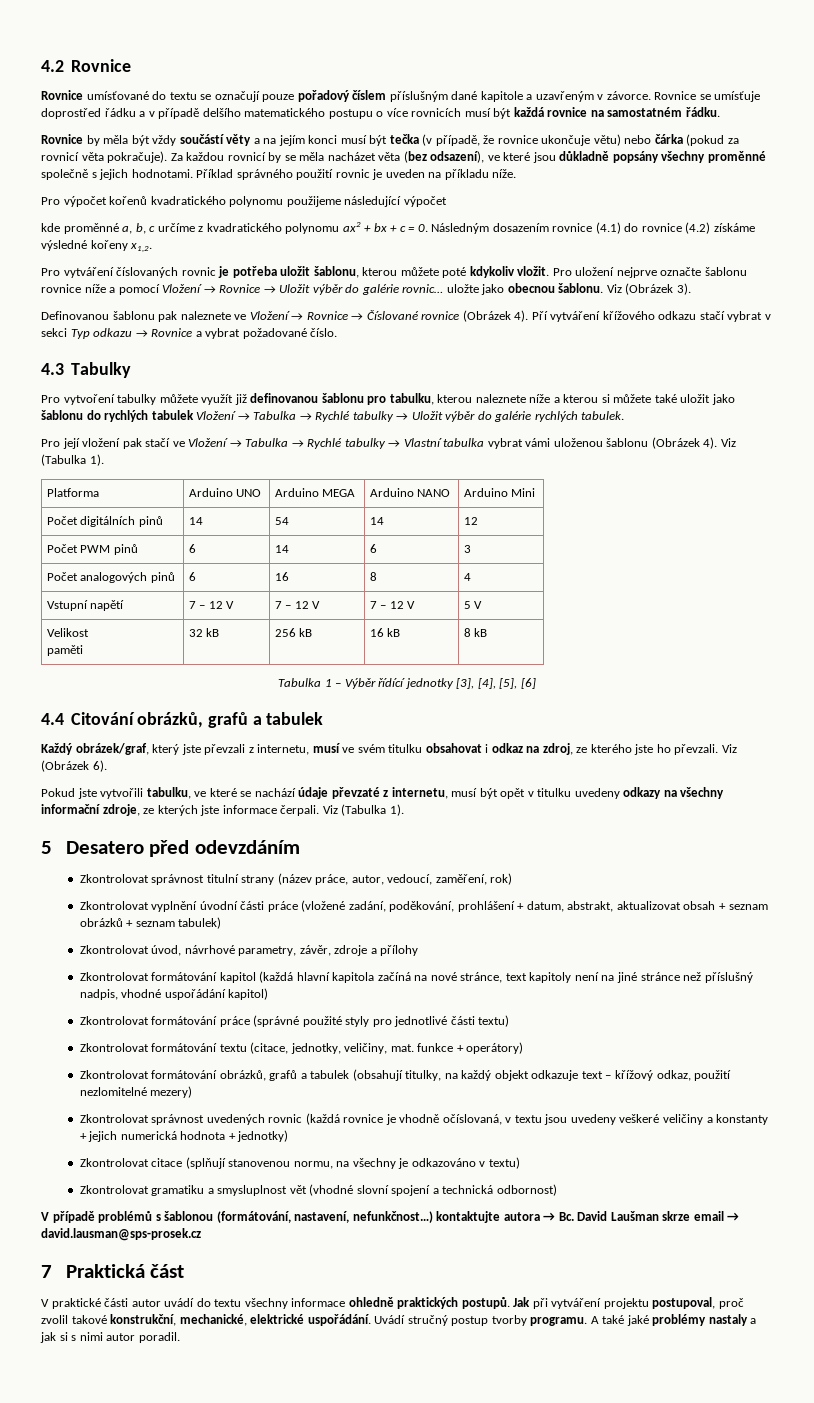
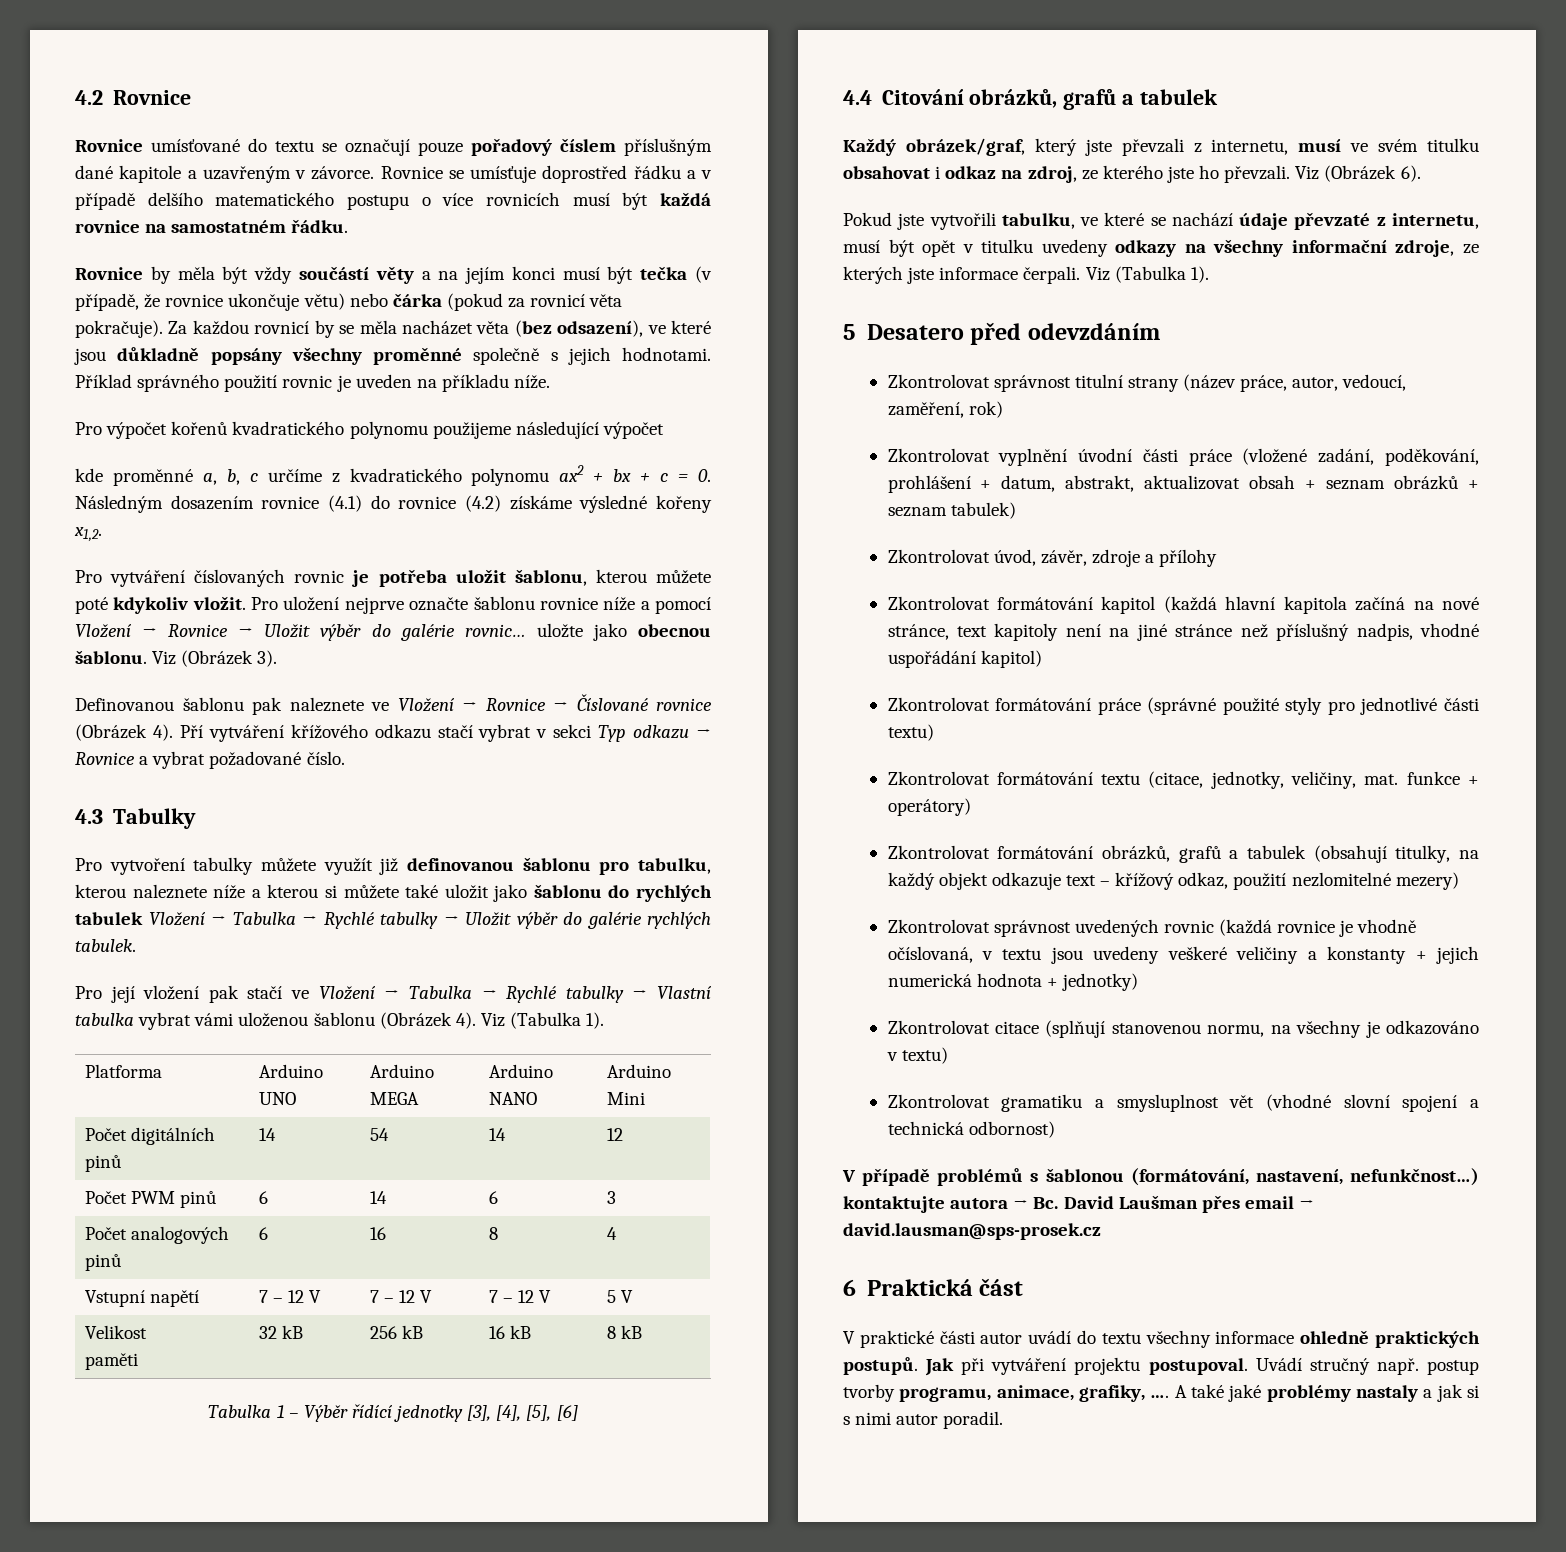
- Zkontrolovat úvod, návrhové parametry, závěr, zdroje a přílohy
+ Zkontrolovat úvod, závěr, zdroje a přílohy
- V případě problémů s šablonou (formátování, nastavení, nefunkčnost…) kontaktujte autora → Bc. David Laušman skrze email → david.lausman@sps-prosek.cz
+ V případě problémů s šablonou (formátování, nastavení, nefunkčnost…) kontaktujte autora → Bc. David Laušman přes email → david.lausman@sps-prosek.cz
- 7 Praktická část
+ 6 Praktická část
- Jak při vytváření projektu postupoval, proč zvolil takové konstrukční, mechanické, elektrické uspořádání.
+ Jak při vytváření projektu postupoval.
- Uvádí stručný postup tvorby programu.
+ Uvádí stručný např. postup tvorby programu, animace, grafiky, ….

